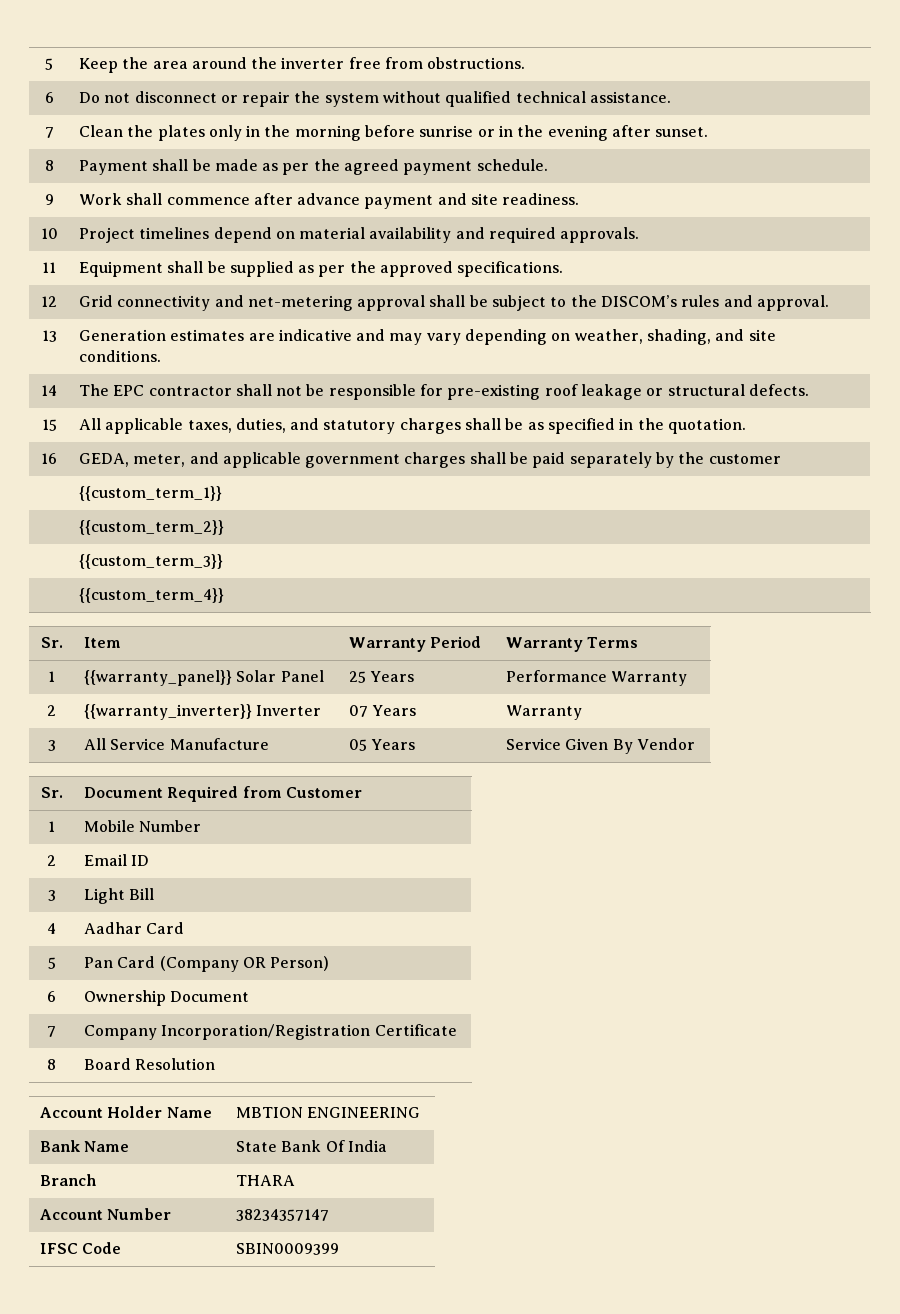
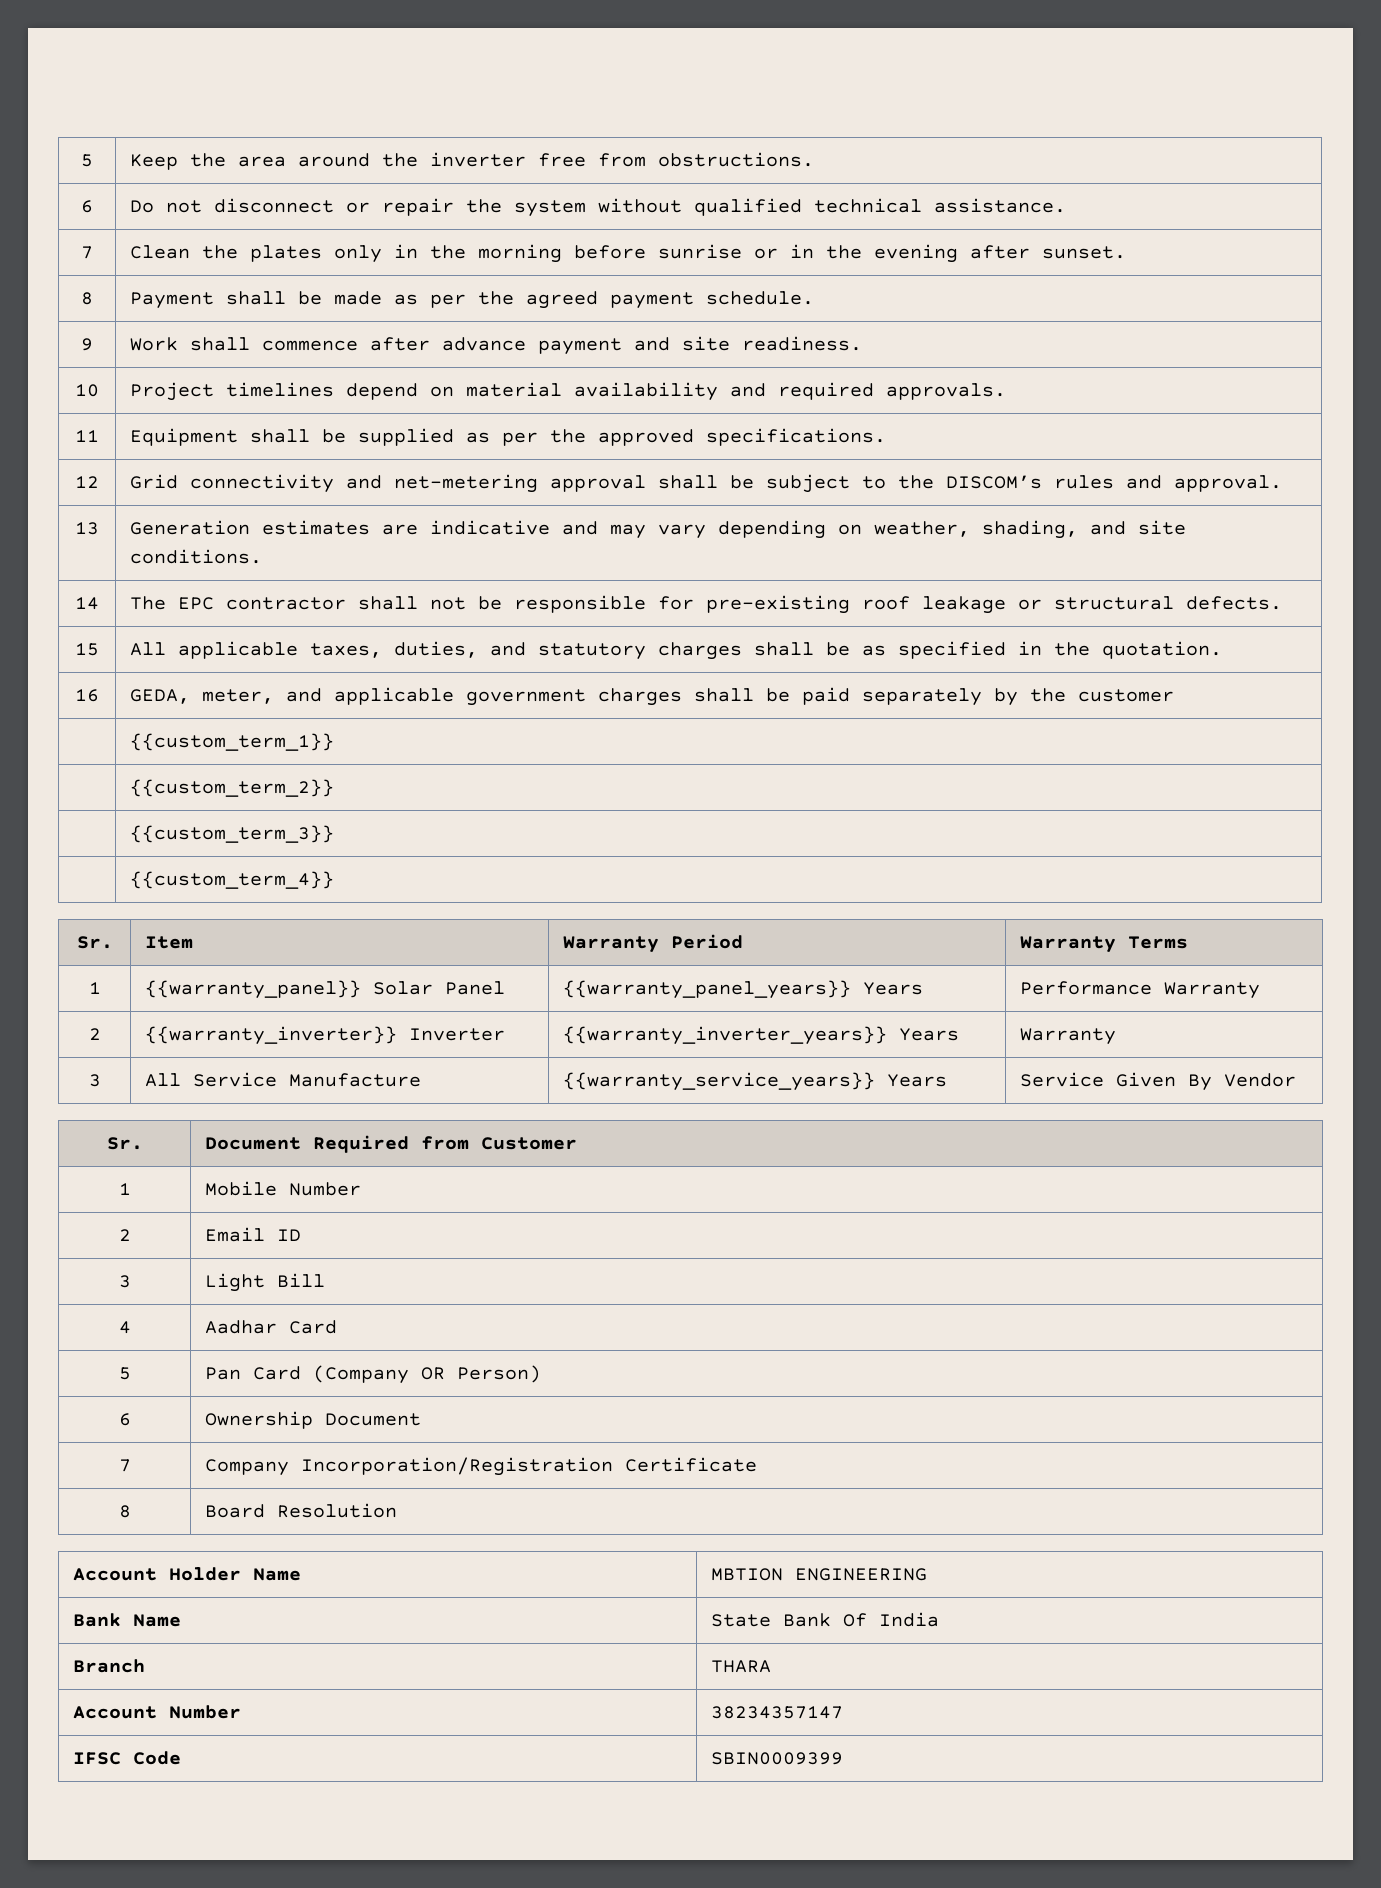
- 1 | {{warranty_panel}} Solar Panel | 25 Years | Performance Warranty
+ 1 | {{warranty_panel}} Solar Panel | {{warranty_panel_years}} Years | Performance Warranty
- 2 | {{warranty_inverter}} Inverter | 07 Years | Warranty
+ 2 | {{warranty_inverter}} Inverter | {{warranty_inverter_years}} Years | Warranty
- 3 | All Service Manufacture | 05 Years | Service Given By Vendor
+ 3 | All Service Manufacture | {{warranty_service_years}} Years | Service Given By Vendor

